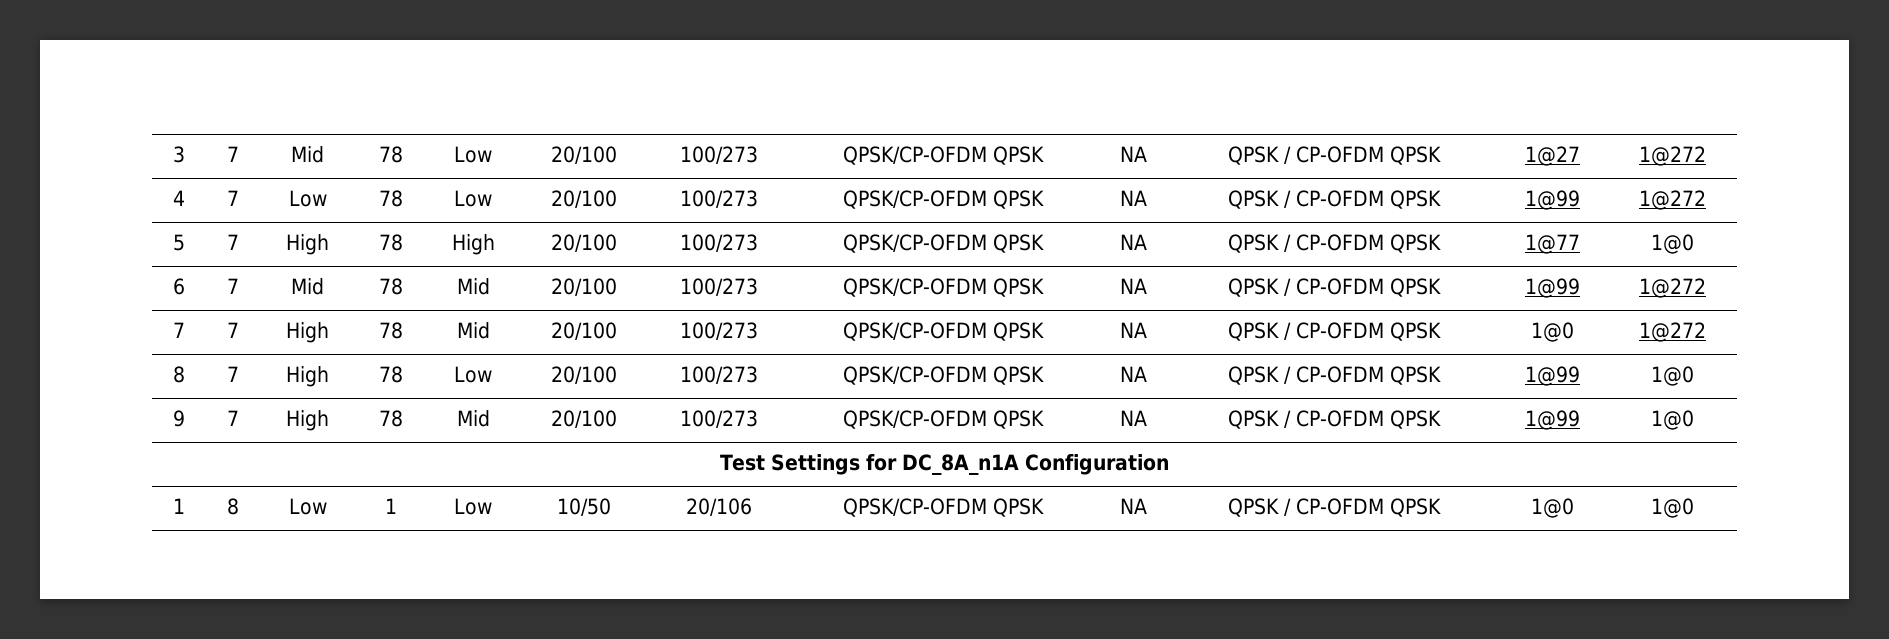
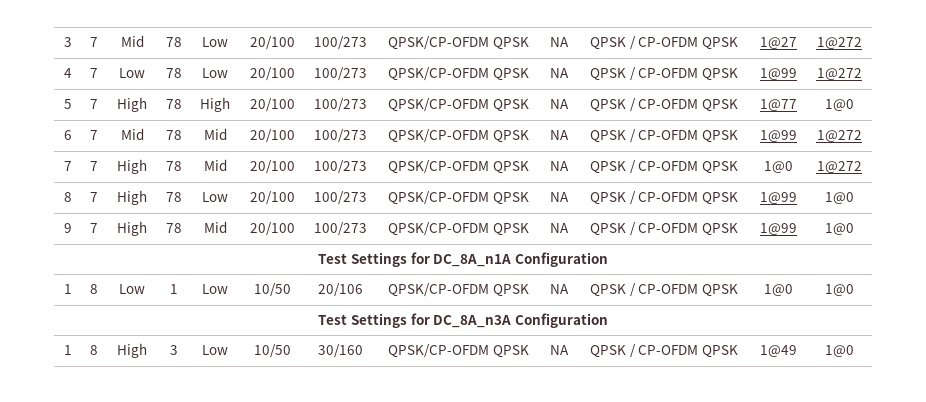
+ Test Settings for DC_8A_n3A Configuration
+ 1 | 8 | High | 3 | Low | 10/50 | 30/160 | QPSK/CP-OFDM QPSK | NA | QPSK / CP-OFDM QPSK | 1@49 | 1@0

